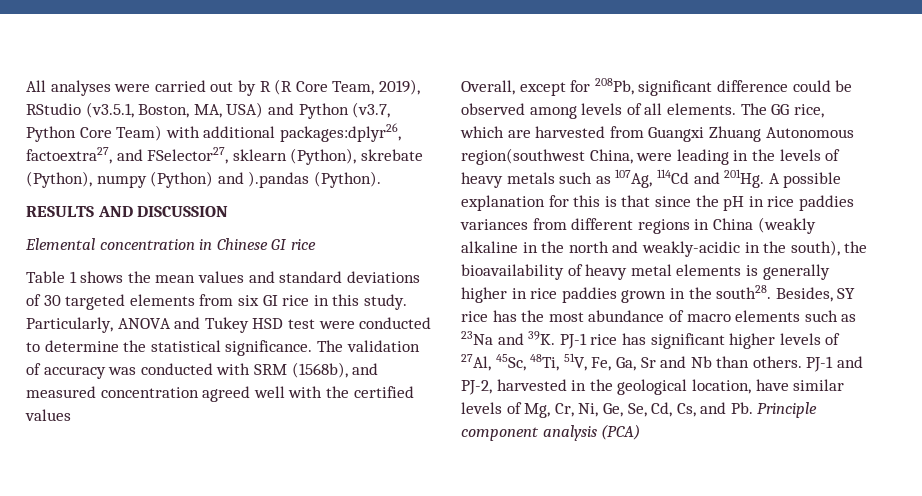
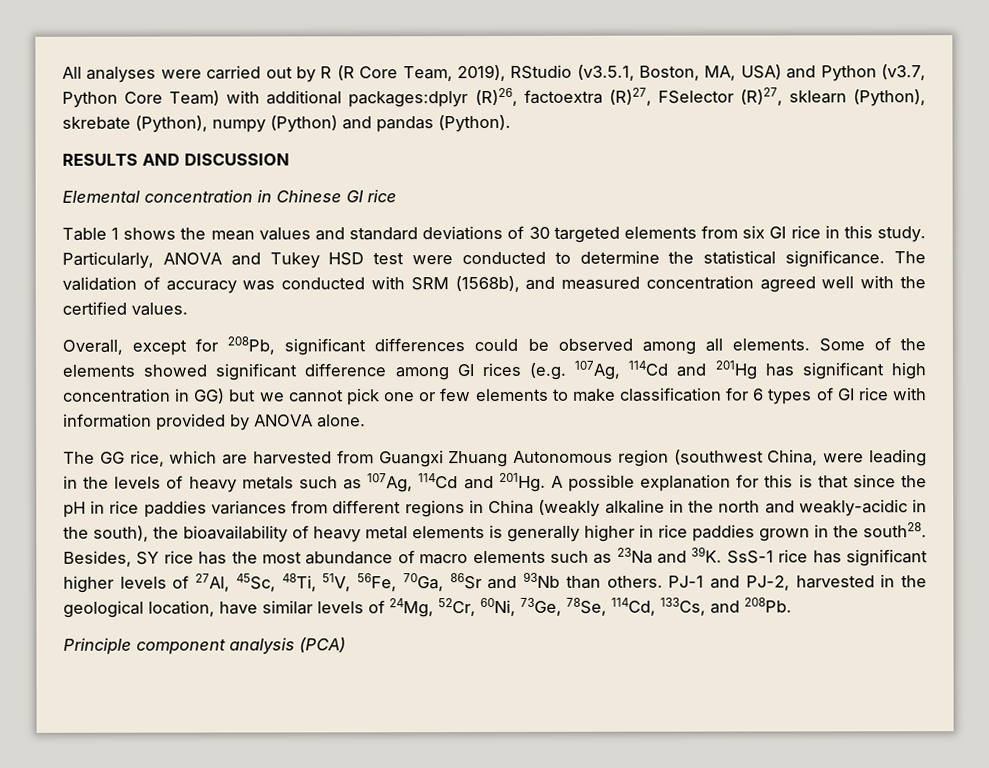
- All analyses were carried out by R (R Core Team, 2019), RStudio (v3.5.1, Boston, MA, USA) and Python (v3.7, Python Core Team) with additional packages:dplyr26, factoextra27, and FSelector27, sklearn (Python), skrebate (Python), numpy (Python) and ).pandas (Python).
+ All analyses were carried out by R (R Core Team, 2019), RStudio (v3.5.1, Boston, MA, USA) and Python (v3.7, Python Core Team) with additional packages:dplyr (R)26, factoextra (R)27, FSelector (R)27, sklearn (Python), skrebate (Python), numpy (Python) and pandas (Python).
- The validation of accuracy was conducted with SRM (1568b), and measured concentration agreed well with the certified values
+ The validation of accuracy was conducted with SRM (1568b), and measured concentration agreed well with the certified values.
- Overall, except for 208Pb, significant difference could be observed among levels of all elements. The GG rice, which are harvested from Guangxi Zhuang Autonomous region(southwest China, were leading in the levels of heavy metals such as 107Ag, 114Cd and 201Hg.
+ Overall, except for 208Pb, significant differences could be observed among all elements. Some of the elements showed significant difference among GI rices (e.g. 107Ag, 114Cd and 201Hg has significant high concentration in GG) but we cannot pick one or few elements to make classification for 6 types of GI rice with information provided by ANOVA alone.
+ The GG rice, which are harvested from Guangxi Zhuang Autonomous region (southwest China, were leading in the levels of heavy metals such as 107Ag, 114Cd and 201Hg.
- PJ-1 rice has significant higher levels of 27Al, 45Sc, 48Ti, 51V, Fe, Ga, Sr and Nb than others.
+ SsS-1 rice has significant higher levels of 27Al, 45Sc, 48Ti, 51V, 56Fe, 70Ga, 86Sr and 93Nb than others.
- PJ-1 and PJ-2, harvested in the geological location, have similar levels of Mg, Cr, Ni, Ge, Se, Cd, Cs, and Pb. Principle component analysis (PCA)
+ PJ-1 and PJ-2, harvested in the geological location, have similar levels of 24Mg, 52Cr, 60Ni, 73Ge, 78Se, 114Cd, 133Cs, and 208Pb.
+ Principle component analysis (PCA)

